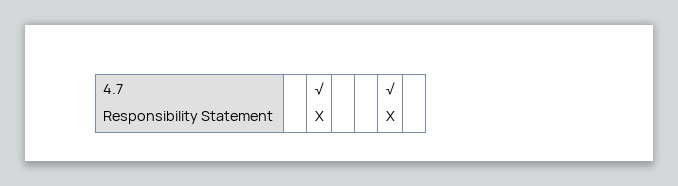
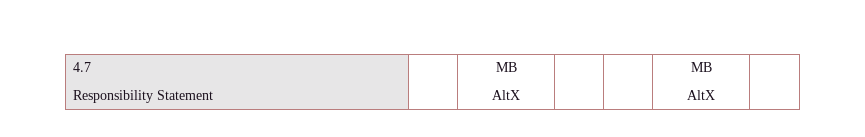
  4.7
- Responsibility Statement | | √
- X | | | √
- X |
+ Responsibility Statement | | MB
+ AltX | | | MB
+ AltX |

